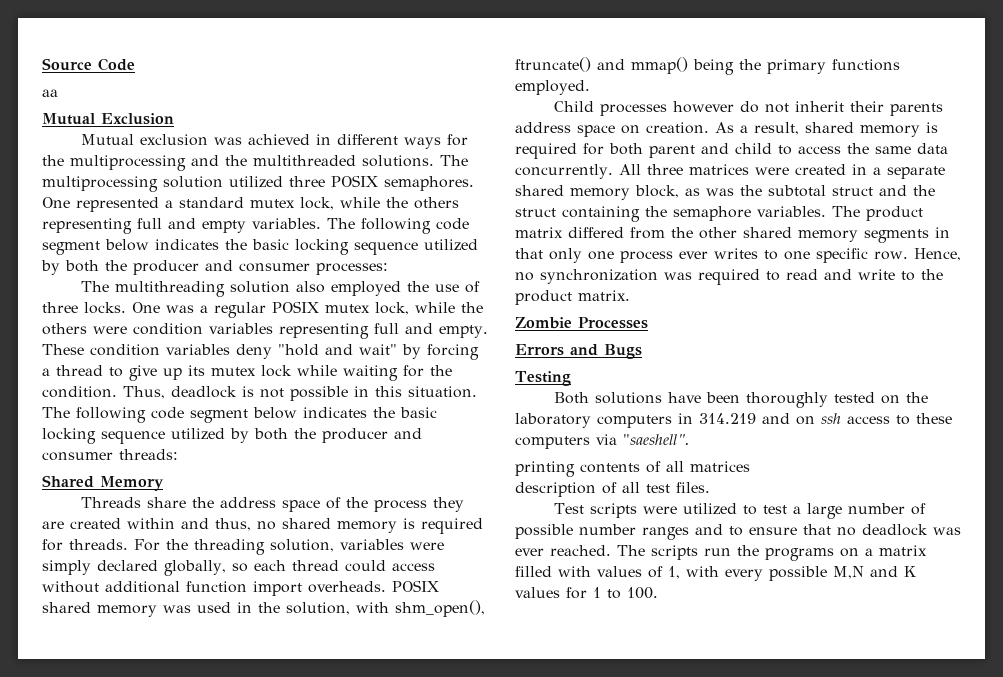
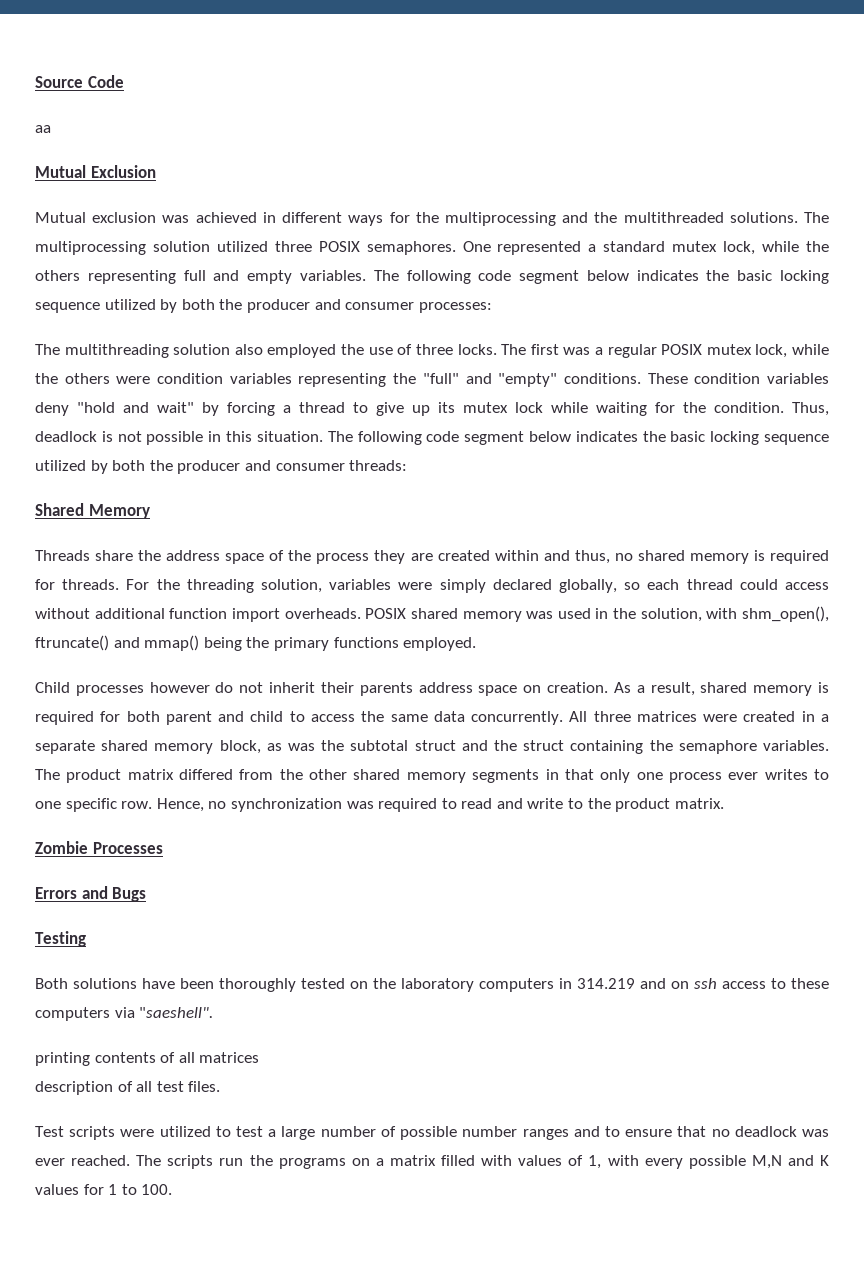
- One was a regular POSIX mutex lock, while the others were condition variables representing full and empty.
+ The first was a regular POSIX mutex lock, while the others were condition variables representing the "full" and "empty" conditions.

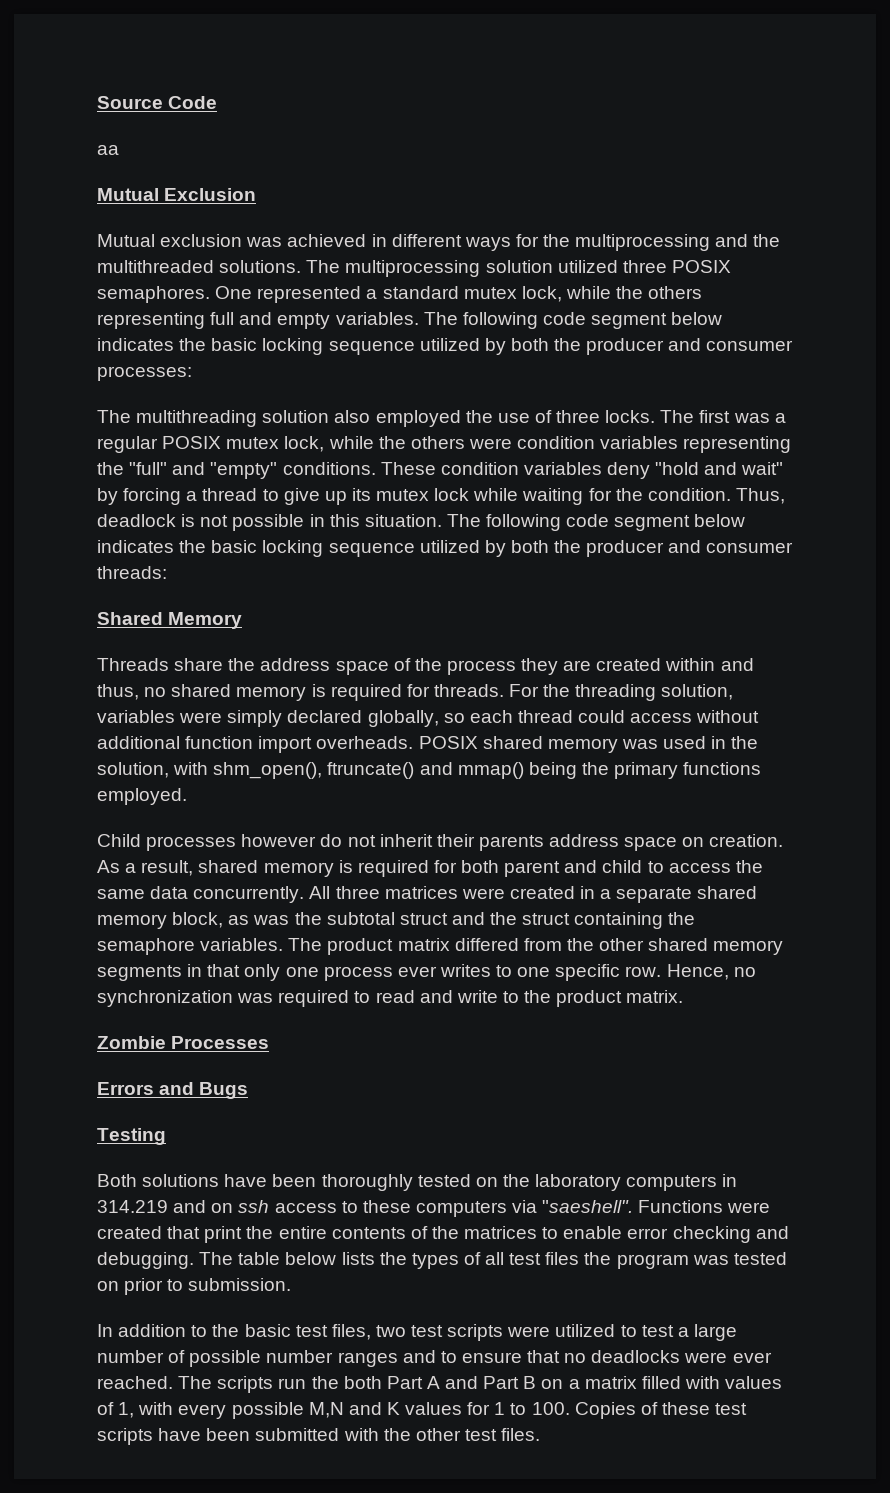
- Both solutions have been thoroughly tested on the laboratory computers in 314.219 and on ssh access to these computers via "saeshell".
- printing contents of all matrices
- description of all test files.
- Test scripts were utilized to test a large number of possible number ranges and to ensure that no deadlock was ever reached.
+ Both solutions have been thoroughly tested on the laboratory computers in 314.219 and on ssh access to these computers via "saeshell". Functions were created that print the entire contents of the matrices to enable error checking and debugging. The table below lists the types of all test files the program was tested on prior to submission.
+ In addition to the basic test files, two test scripts were utilized to test a large number of possible number ranges and to ensure that no deadlocks were ever reached.
- The scripts run the programs on a matrix filled with values of 1, with every possible M,N and K values for 1 to 100.
+ The scripts run the both Part A and Part B on a matrix filled with values of 1, with every possible M,N and K values for 1 to 100. Copies of these test scripts have been submitted with the other test files.

